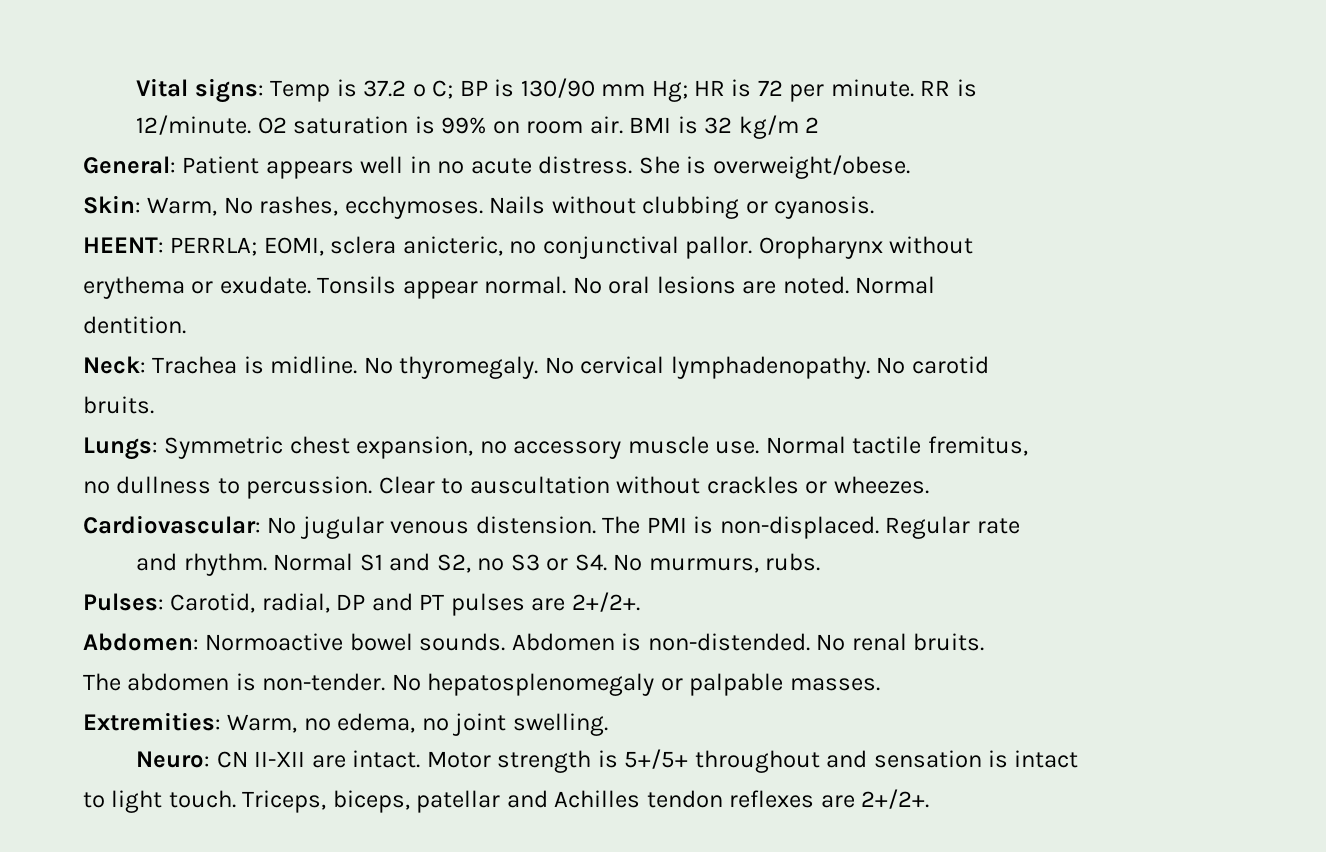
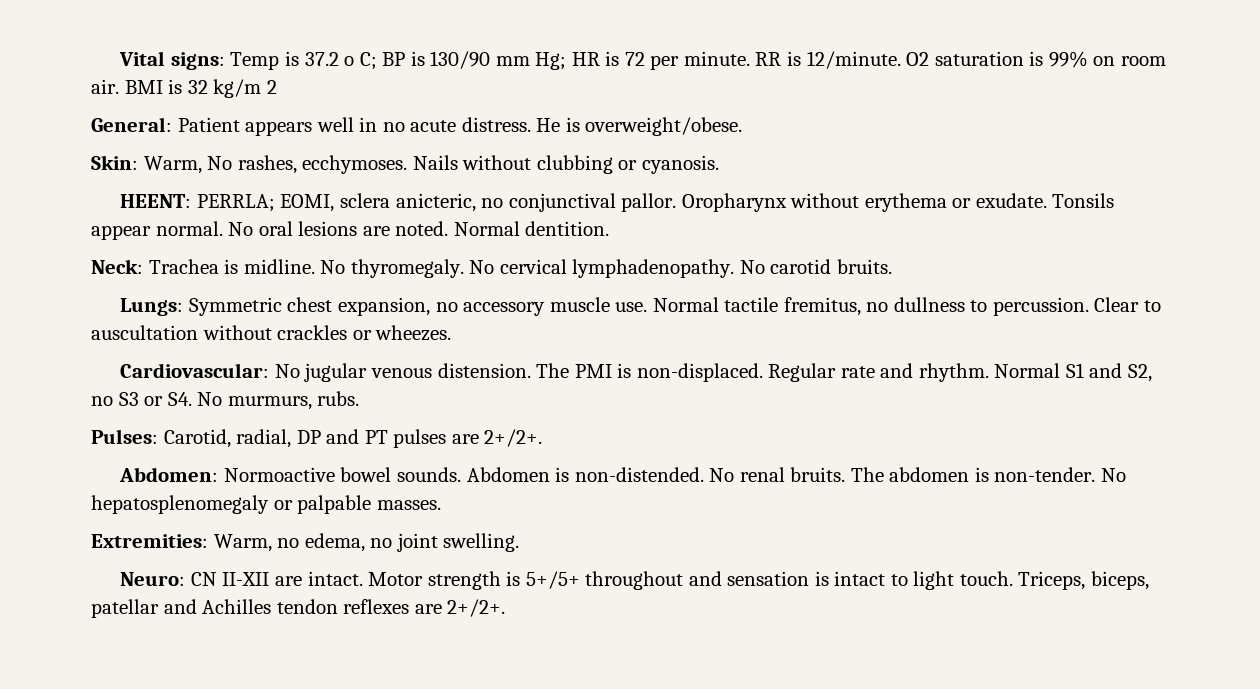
- RR is
- 12/minute.
+ RR is 12/minute.
- She is overweight/obese.
+ He is overweight/obese.
- Oropharynx without
- erythema or exudate.
+ Oropharynx without erythema or exudate.
- No oral lesions are noted. Normal
- dentition.
+ No oral lesions are noted. Normal dentition.
- No carotid
- bruits.
+ No carotid bruits.
- Normal tactile fremitus,
- no dullness to percussion.
+ Normal tactile fremitus, no dullness to percussion.
- Regular rate
- and rhythm.
+ Regular rate and rhythm.
- No renal bruits.
- The abdomen is non-tender.
+ No renal bruits. The abdomen is non-tender.
- Motor strength is 5+/5+ throughout and sensation is intact
- to light touch.
+ Motor strength is 5+/5+ throughout and sensation is intact to light touch.

